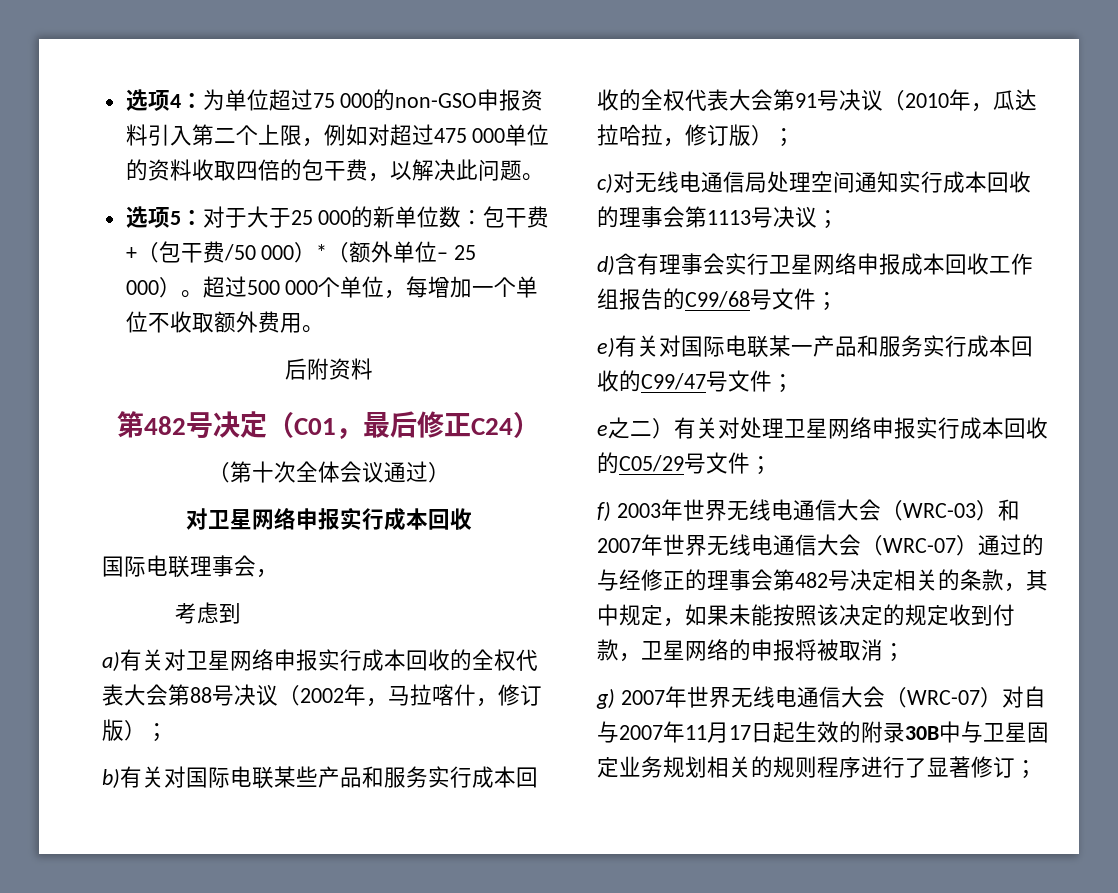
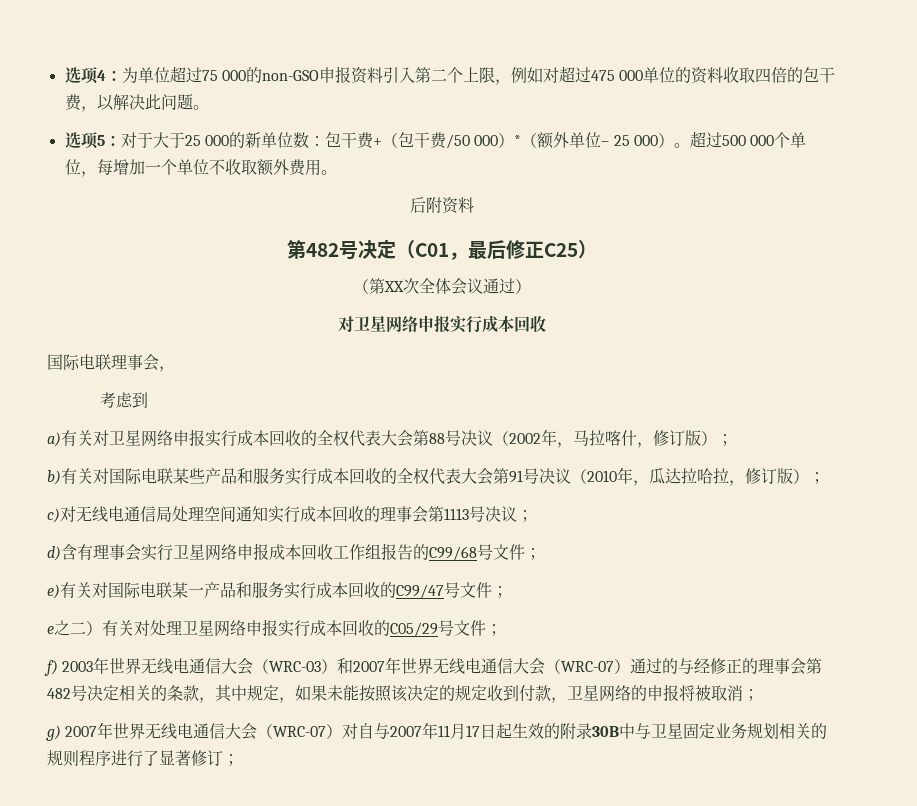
- 第482号决定（C01，最后修正C24）
+ 第482号决定（C01，最后修正C25）
- （第十次全体会议通过）
+ （第XX次全体会议通过）

